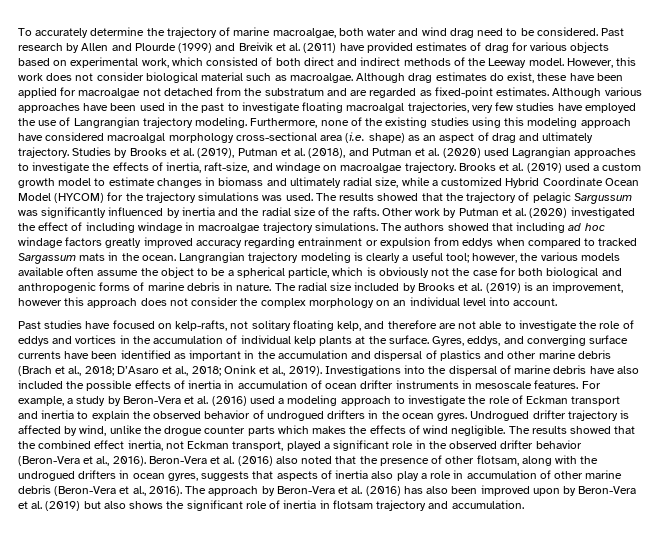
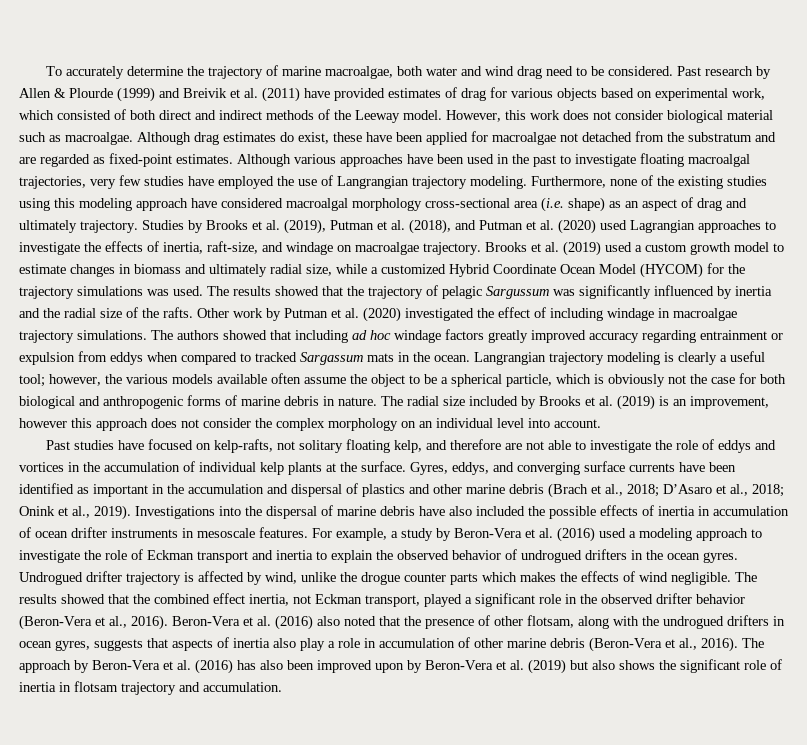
- Past research by Allen and Plourde (1999) and Breivik et al. (2011) have provided estimates of drag for various objects based on experimental work, which consisted of both direct and indirect methods of the Leeway model.
+ Past research by Allen & Plourde (1999) and Breivik et al. (2011) have provided estimates of drag for various objects based on experimental work, which consisted of both direct and indirect methods of the Leeway model.

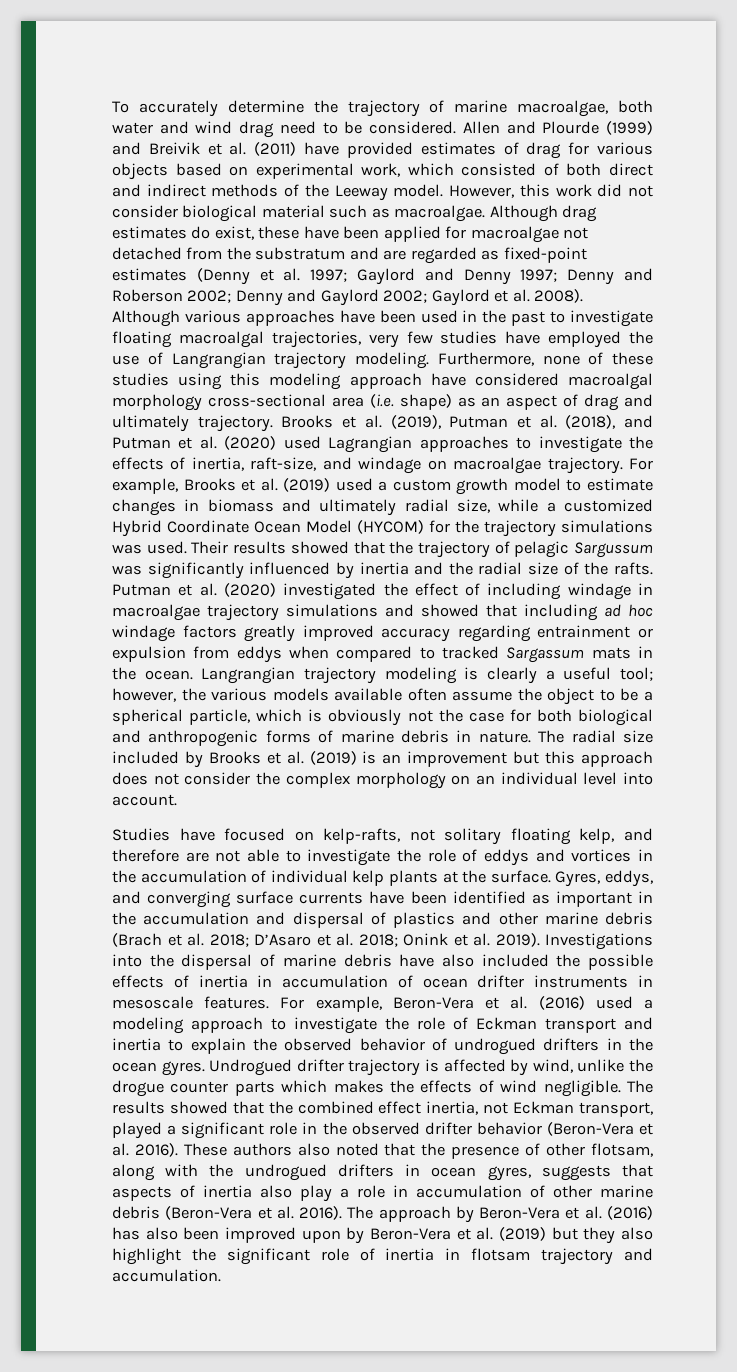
- Past research by Allen & Plourde (1999) and Breivik et al. (2011) have provided estimates of drag for various objects based on experimental work, which consisted of both direct and indirect methods of the Leeway model.
+ Allen and Plourde (1999) and Breivik et al. (2011) have provided estimates of drag for various objects based on experimental work, which consisted of both direct and indirect methods of the Leeway model.
- However, this work does not consider biological material such as macroalgae.
+ However, this work did not consider biological material such as macroalgae.
- Although drag estimates do exist, these have been applied for macroalgae not detached from the substratum and are regarded as fixed-point estimates.
+ Although drag estimates do exist, these have been applied for macroalgae not detached from the substratum and are regarded as fixed-point estimates (Denny et al. 1997; Gaylord and Denny 1997; Denny and Roberson 2002; Denny and Gaylord 2002; Gaylord et al. 2008).
- Furthermore, none of the existing studies using this modeling approach have considered macroalgal morphology cross-sectional area (i.e. shape) as an aspect of drag and ultimately trajectory.
+ Furthermore, none of these studies using this modeling approach have considered macroalgal morphology cross-sectional area (i.e. shape) as an aspect of drag and ultimately trajectory.
- Studies by Brooks et al. (2019), Putman et al. (2018), and Putman et al. (2020) used Lagrangian approaches to investigate the effects of inertia, raft-size, and windage on macroalgae trajectory.
+ Brooks et al. (2019), Putman et al. (2018), and Putman et al. (2020) used Lagrangian approaches to investigate the effects of inertia, raft-size, and windage on macroalgae trajectory.
- Brooks et al. (2019) used a custom growth model to estimate changes in biomass and ultimately radial size, while a customized Hybrid Coordinate Ocean Model (HYCOM) for the trajectory simulations was used.
+ For example, Brooks et al. (2019) used a custom growth model to estimate changes in biomass and ultimately radial size, while a customized Hybrid Coordinate Ocean Model (HYCOM) for the trajectory simulations was used.
- The results showed that the trajectory of pelagic Sargussum was significantly influenced by inertia and the radial size of the rafts.
+ Their results showed that the trajectory of pelagic Sargussum was significantly influenced by inertia and the radial size of the rafts.
- Other work by Putman et al. (2020) investigated the effect of including windage in macroalgae trajectory simulations. The authors showed that including ad hoc windage factors greatly improved accuracy regarding entrainment or expulsion from eddys when compared to tracked Sargassum mats in the ocean.
+ Putman et al. (2020) investigated the effect of including windage in macroalgae trajectory simulations and showed that including ad hoc windage factors greatly improved accuracy regarding entrainment or expulsion from eddys when compared to tracked Sargassum mats in the ocean.
- The radial size included by Brooks et al. (2019) is an improvement, however this approach does not consider the complex morphology on an individual level into account.
+ The radial size included by Brooks et al. (2019) is an improvement but this approach does not consider the complex morphology on an individual level into account.
- Past studies have focused on kelp-rafts, not solitary floating kelp, and therefore are not able to investigate the role of eddys and vortices in the accumulation of individual kelp plants at the surface.
+ Studies have focused on kelp-rafts, not solitary floating kelp, and therefore are not able to investigate the role of eddys and vortices in the accumulation of individual kelp plants at the surface.
- Gyres, eddys, and converging surface currents have been identified as important in the accumulation and dispersal of plastics and other marine debris (Brach et al., 2018; D’Asaro et al., 2018; Onink et al., 2019).
+ Gyres, eddys, and converging surface currents have been identified as important in the accumulation and dispersal of plastics and other marine debris (Brach et al. 2018; D’Asaro et al. 2018; Onink et al. 2019).
- For example, a study by Beron-Vera et al. (2016) used a modeling approach to investigate the role of Eckman transport and inertia to explain the observed behavior of undrogued drifters in the ocean gyres.
+ For example, Beron-Vera et al. (2016) used a modeling approach to investigate the role of Eckman transport and inertia to explain the observed behavior of undrogued drifters in the ocean gyres.
- The results showed that the combined effect inertia, not Eckman transport, played a significant role in the observed drifter behavior (Beron-Vera et al., 2016). Beron-Vera et al. (2016) also noted that the presence of other flotsam, along with the undrogued drifters in ocean gyres, suggests that aspects of inertia also play a role in accumulation of other marine debris (Beron-Vera et al., 2016).
+ The results showed that the combined effect inertia, not Eckman transport, played a significant role in the observed drifter behavior (Beron-Vera et al. 2016). These authors also noted that the presence of other flotsam, along with the undrogued drifters in ocean gyres, suggests that aspects of inertia also play a role in accumulation of other marine debris (Beron-Vera et al. 2016).
- The approach by Beron-Vera et al. (2016) has also been improved upon by Beron-Vera et al. (2019) but also shows the significant role of inertia in flotsam trajectory and accumulation.
+ The approach by Beron-Vera et al. (2016) has also been improved upon by Beron-Vera et al. (2019) but they also highlight the significant role of inertia in flotsam trajectory and accumulation.

